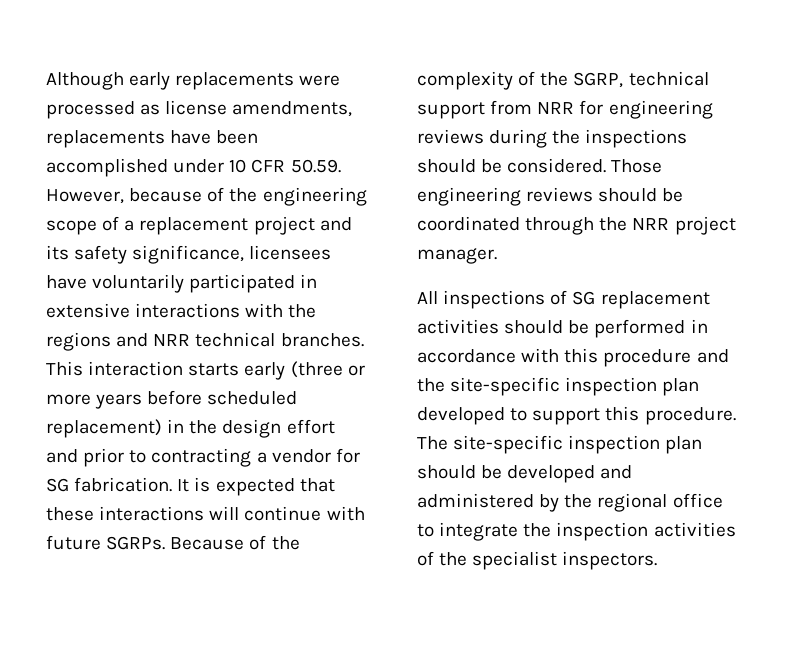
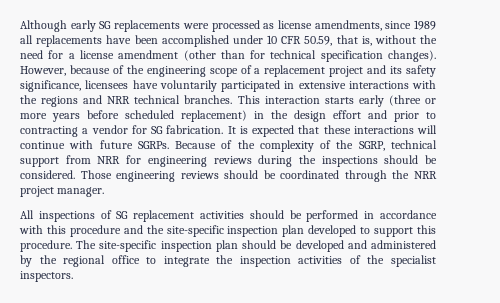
- Although early replacements were processed as license amendments, replacements have been accomplished under 10 CFR 50.59. However, because of the engineering scope of a replacement project and its safety significance, licensees have voluntarily participated in extensive interactions with the regions and NRR technical branches.
+ Although early SG replacements were processed as license amendments, since 1989 all replacements have been accomplished under 10 CFR 50.59, that is, without the need for a license amendment (other than for technical specification changes). However, because of the engineering scope of a replacement project and its safety significance, licensees have voluntarily participated in extensive interactions with the regions and NRR technical branches.

